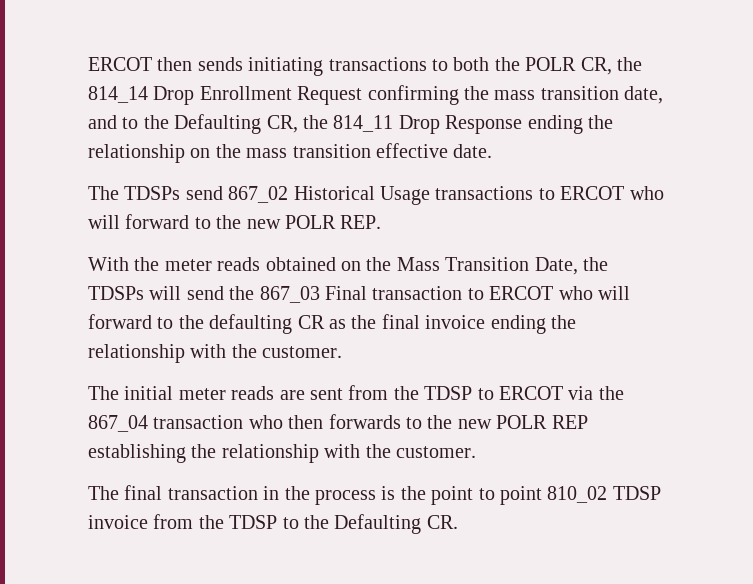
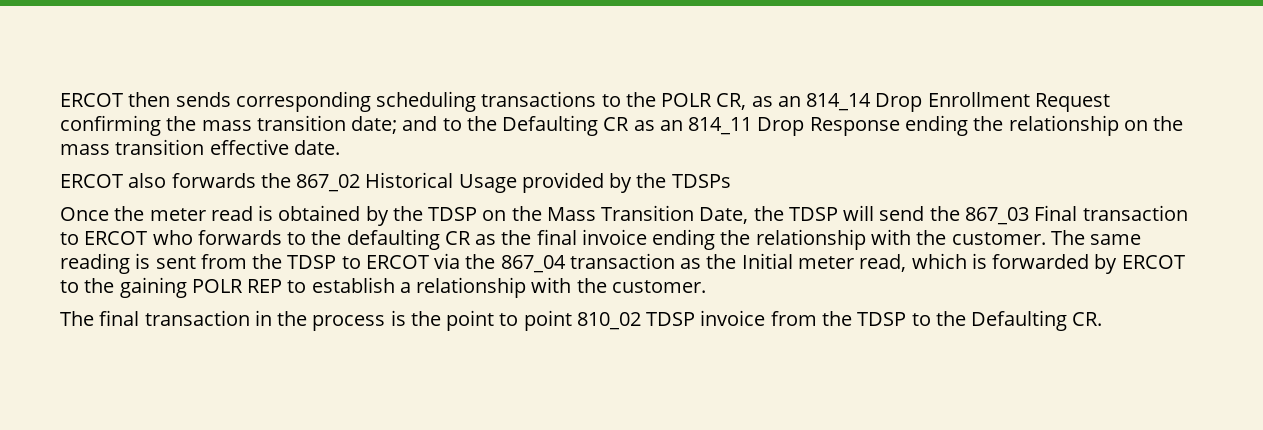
- ERCOT then sends initiating transactions to both the POLR CR, the 814_14 Drop Enrollment Request confirming the mass transition date, and to the Defaulting CR, the 814_11 Drop Response ending the relationship on the mass transition effective date.
+ ERCOT then sends corresponding scheduling transactions to the POLR CR, as an 814_14 Drop Enrollment Request confirming the mass transition date; and to the Defaulting CR as an 814_11 Drop Response ending the relationship on the mass transition effective date.
- The TDSPs send 867_02 Historical Usage transactions to ERCOT who will forward to the new POLR REP.
- With the meter reads obtained on the Mass Transition Date, the TDSPs will send the 867_03 Final transaction to ERCOT who will forward to the defaulting CR as the final invoice ending the relationship with the customer.
- The initial meter reads are sent from the TDSP to ERCOT via the 867_04 transaction who then forwards to the new POLR REP establishing the relationship with the customer.
+ ERCOT also forwards the 867_02 Historical Usage provided by the TDSPs
+ Once the meter read is obtained by the TDSP on the Mass Transition Date, the TDSP will send the 867_03 Final transaction to ERCOT who forwards to the defaulting CR as the final invoice ending the relationship with the customer. The same reading is sent from the TDSP to ERCOT via the 867_04 transaction as the Initial meter read, which is forwarded by ERCOT to the gaining POLR REP to establish a relationship with the customer.

